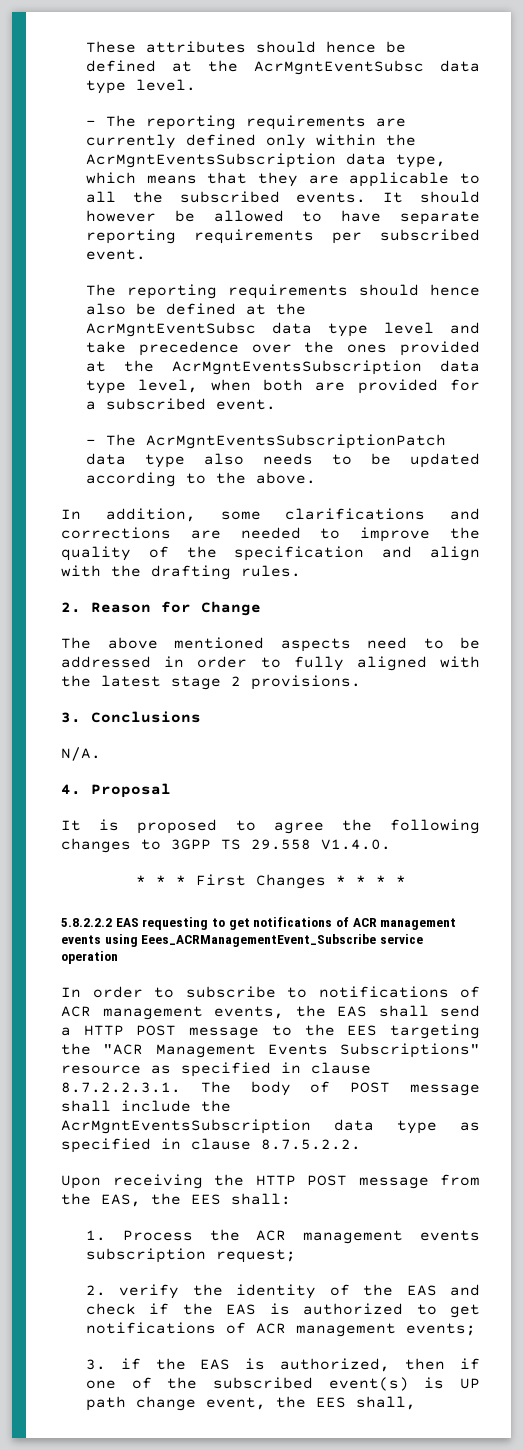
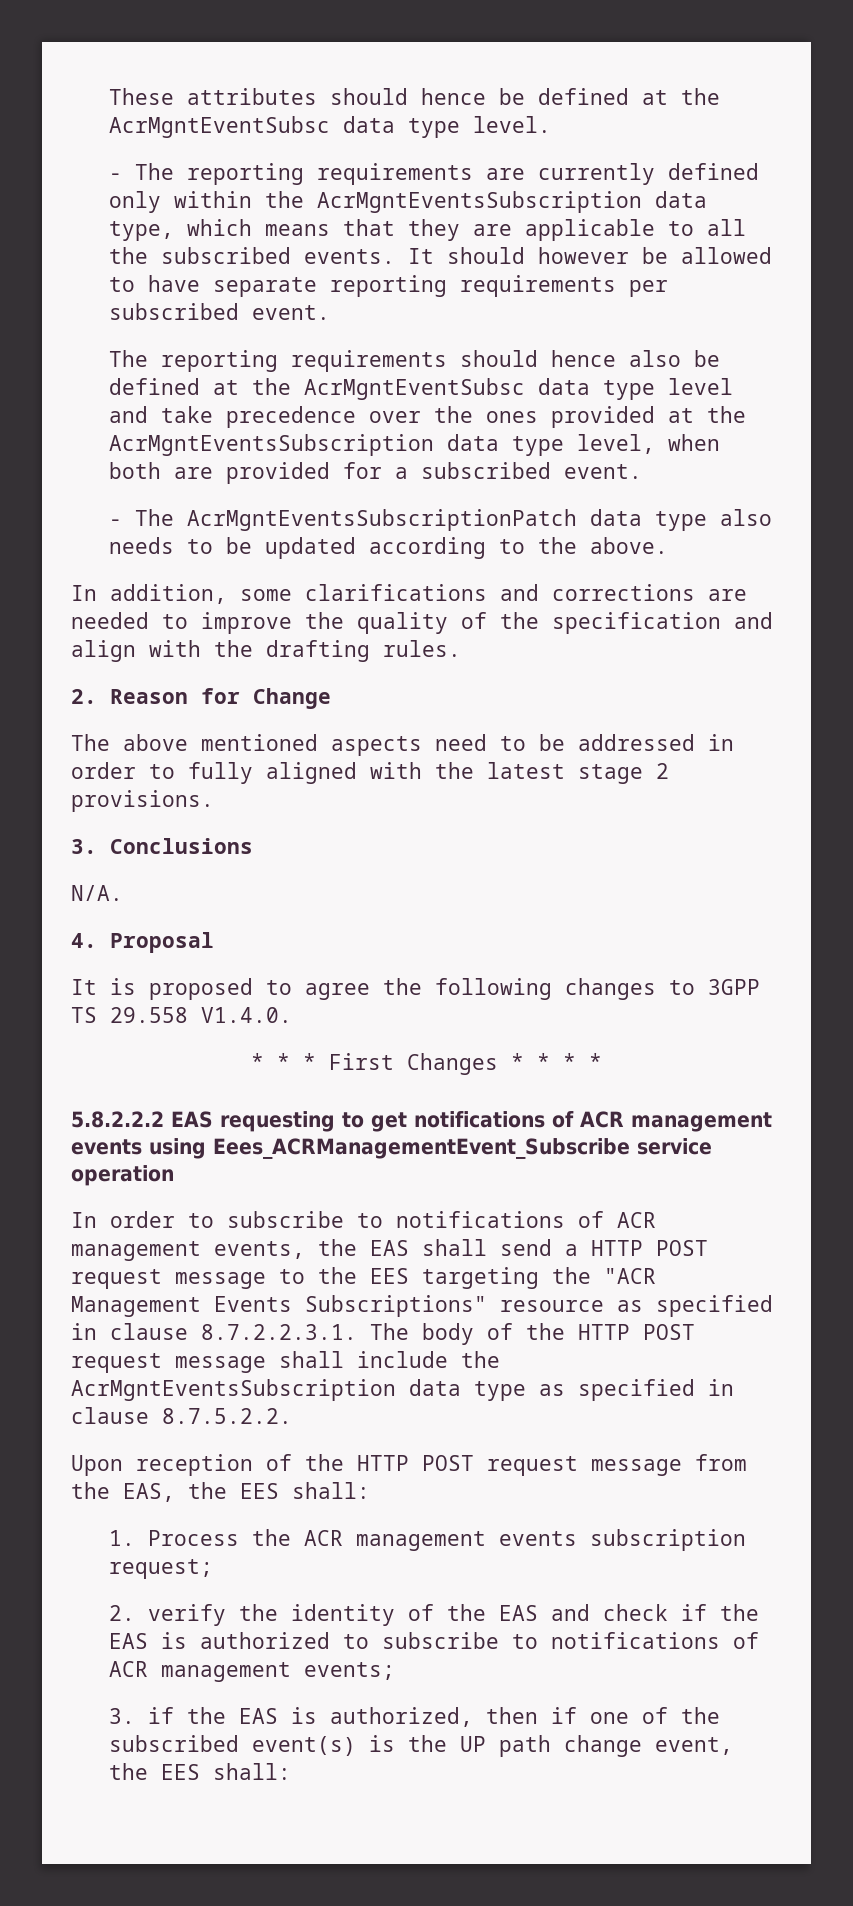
- In order to subscribe to notifications of ACR management events, the EAS shall send a HTTP POST message to the EES targeting the "ACR Management Events Subscriptions" resource as specified in clause 8.7.2.2.3.1. The body of POST message shall include the AcrMgntEventsSubscription data type as specified in clause 8.7.5.2.2.
+ In order to subscribe to notifications of ACR management events, the EAS shall send a HTTP POST request message to the EES targeting the "ACR Management Events Subscriptions" resource as specified in clause 8.7.2.2.3.1. The body of the HTTP POST request message shall include the AcrMgntEventsSubscription data type as specified in clause 8.7.5.2.2.
- Upon receiving the HTTP POST message from the EAS, the EES shall:
+ Upon reception of the HTTP POST request message from the EAS, the EES shall:
- 2. verify the identity of the EAS and check if the EAS is authorized to get notifications of ACR management events;
+ 2. verify the identity of the EAS and check if the EAS is authorized to subscribe to notifications of ACR management events;
- 3. if the EAS is authorized, then if one of the subscribed event(s) is UP path change event, the EES shall,
+ 3. if the EAS is authorized, then if one of the subscribed event(s) is the UP path change event, the EES shall:

